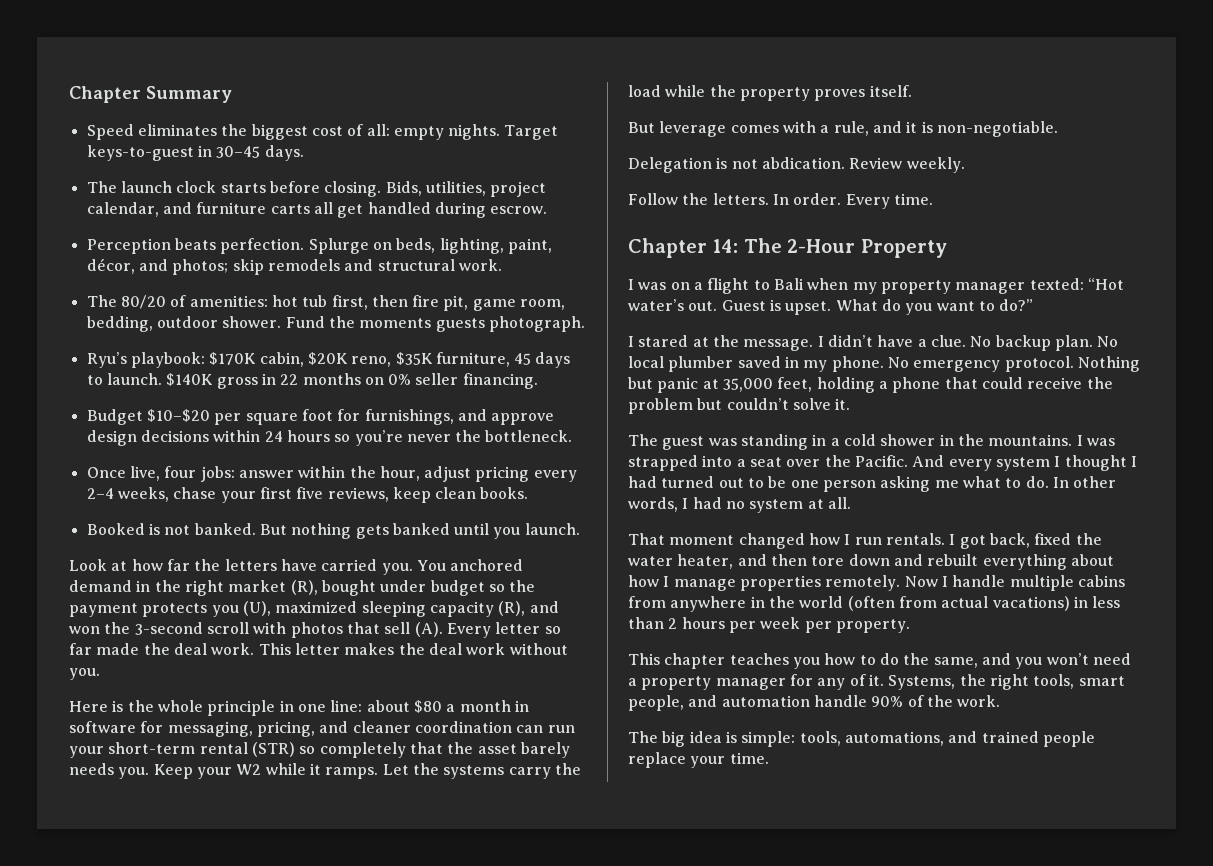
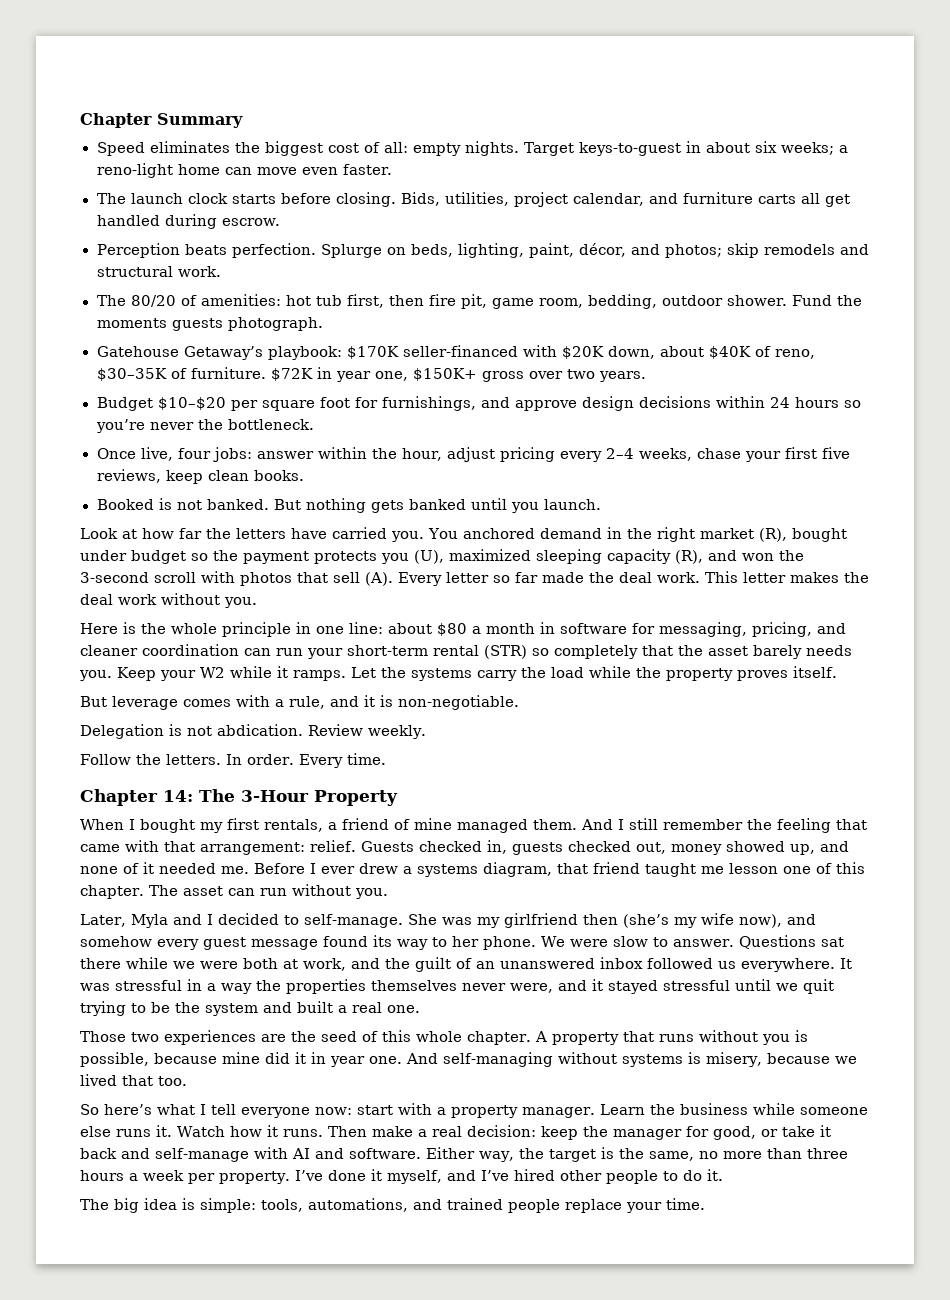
- Target keys-to-guest in 30–45 days.
+ Target keys-to-guest in about six weeks; a reno-light home can move even faster.
- Ryu’s playbook: $170K cabin, $20K reno, $35K furniture, 45 days to launch. $140K gross in 22 months on 0% seller financing.
+ Gatehouse Getaway’s playbook: $170K seller-financed with $20K down, about $40K of reno, $30–35K of furniture. $72K in year one, $150K+ gross over two years.
- Chapter 14: The 2-Hour Property
+ Chapter 14: The 3-Hour Property
- I was on a flight to Bali when my property manager texted: “Hot water’s out. Guest is upset. What do you want to do?”
- I stared at the message. I didn’t have a clue. No backup plan. No local plumber saved in my phone. No emergency protocol. Nothing but panic at 35,000 feet, holding a phone that could receive the problem but couldn’t solve it.
- The guest was standing in a cold shower in the mountains. I was strapped into a seat over the Pacific. And every system I thought I had turned out to be one person asking me what to do. In other words, I had no system at all.
- That moment changed how I run rentals. I got back, fixed the water heater, and then tore down and rebuilt everything about how I manage properties remotely. Now I handle multiple cabins from anywhere in the world (often from actual vacations) in less than 2 hours per week per property.
- This chapter teaches you how to do the same, and you won’t need a property manager for any of it. Systems, the right tools, smart people, and automation handle 90% of the work.
+ When I bought my first rentals, a friend of mine managed them. And I still remember the feeling that came with that arrangement: relief. Guests checked in, guests checked out, money showed up, and none of it needed me. Before I ever drew a systems diagram, that friend taught me lesson one of this chapter. The asset can run without you.
+ Later, Myla and I decided to self-manage. She was my girlfriend then (she’s my wife now), and somehow every guest message found its way to her phone. We were slow to answer. Questions sat there while we were both at work, and the guilt of an unanswered inbox followed us everywhere. It was stressful in a way the properties themselves never were, and it stayed stressful until we quit trying to be the system and built a real one.
+ Those two experiences are the seed of this whole chapter. A property that runs without you is possible, because mine did it in year one. And self-managing without systems is misery, because we lived that too.
+ So here’s what I tell everyone now: start with a property manager. Learn the business while someone else runs it. Watch how it runs. Then make a real decision: keep the manager for good, or take it back and self-manage with AI and software. Either way, the target is the same, no more than three hours a week per property. I’ve done it myself, and I’ve hired other people to do it.

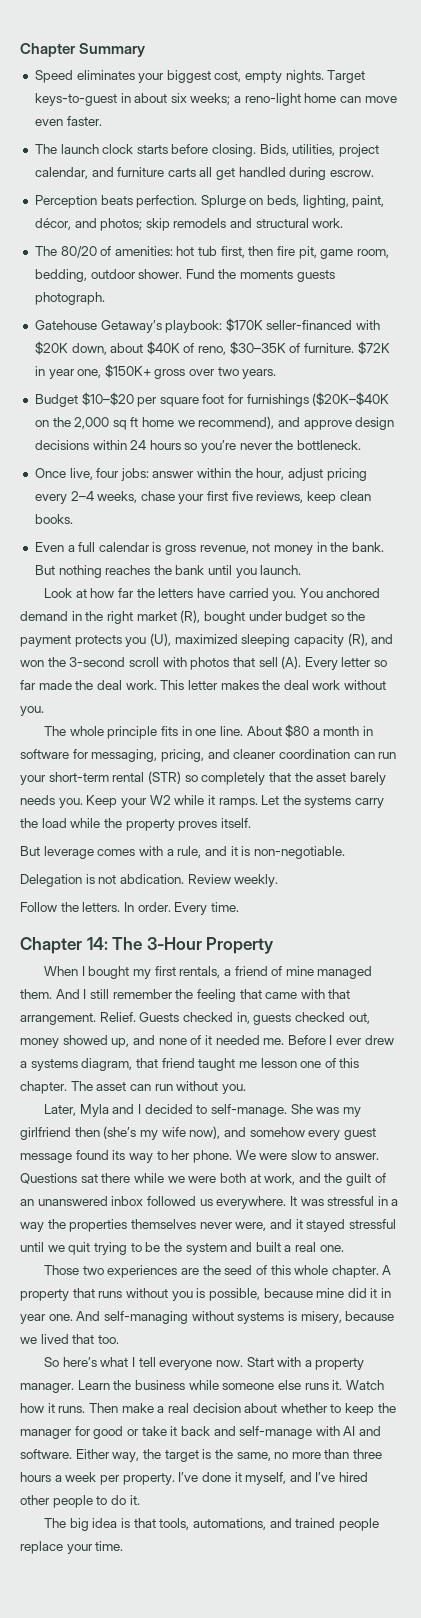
- Speed eliminates the biggest cost of all: empty nights.
+ Speed eliminates your biggest cost, empty nights.
- Budget $10–$20 per square foot for furnishings, and approve design decisions within 24 hours so you’re never the bottleneck.
+ Budget $10–$20 per square foot for furnishings ($20K–$40K on the 2,000 sq ft home we recommend), and approve design decisions within 24 hours so you’re never the bottleneck.
- Booked is not banked. But nothing gets banked until you launch.
+ Even a full calendar is gross revenue, not money in the bank. But nothing reaches the bank until you launch.
- Here is the whole principle in one line: about $80 a month in software for messaging, pricing, and cleaner coordination can run your short-term rental (STR) so completely that the asset barely needs you.
+ The whole principle fits in one line. About $80 a month in software for messaging, pricing, and cleaner coordination can run your short-term rental (STR) so completely that the asset barely needs you.
- And I still remember the feeling that came with that arrangement: relief.
+ And I still remember the feeling that came with that arrangement. Relief.
- So here’s what I tell everyone now: start with a property manager.
+ So here’s what I tell everyone now. Start with a property manager.
- Then make a real decision: keep the manager for good, or take it back and self-manage with AI and software.
+ Then make a real decision about whether to keep the manager for good or take it back and self-manage with AI and software.
- The big idea is simple: tools, automations, and trained people replace your time.
+ The big idea is that tools, automations, and trained people replace your time.

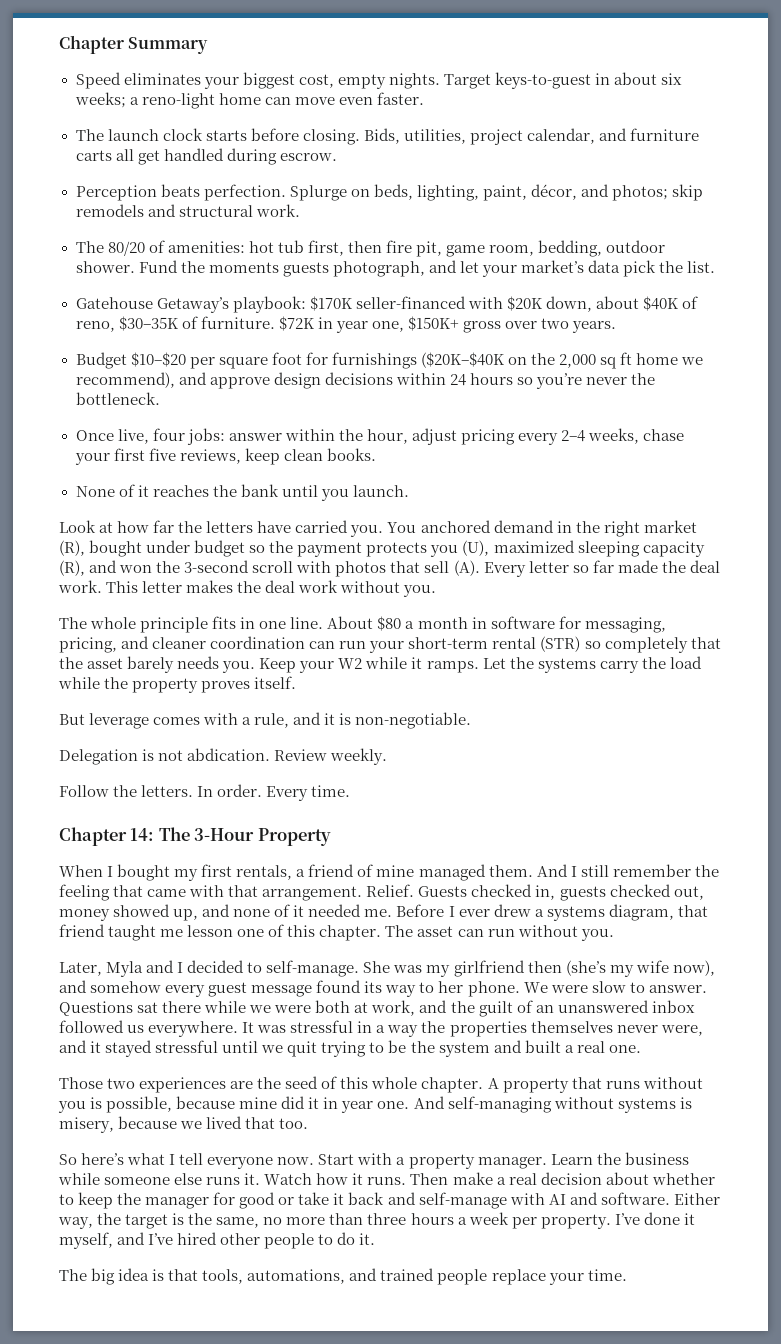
- Fund the moments guests photograph.
+ Fund the moments guests photograph, and let your market’s data pick the list.
- Even a full calendar is gross revenue, not money in the bank. But nothing reaches the bank until you launch.
+ None of it reaches the bank until you launch.

